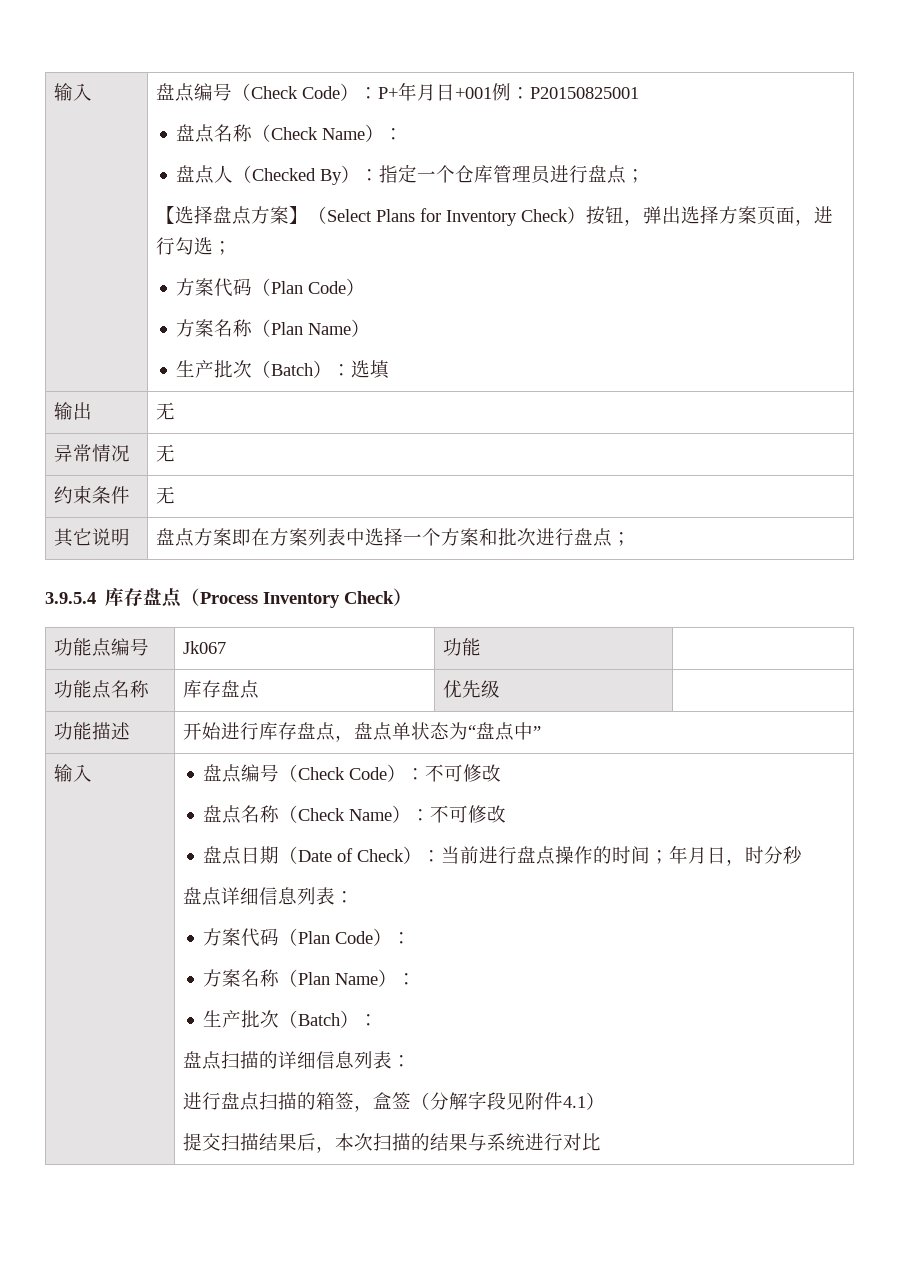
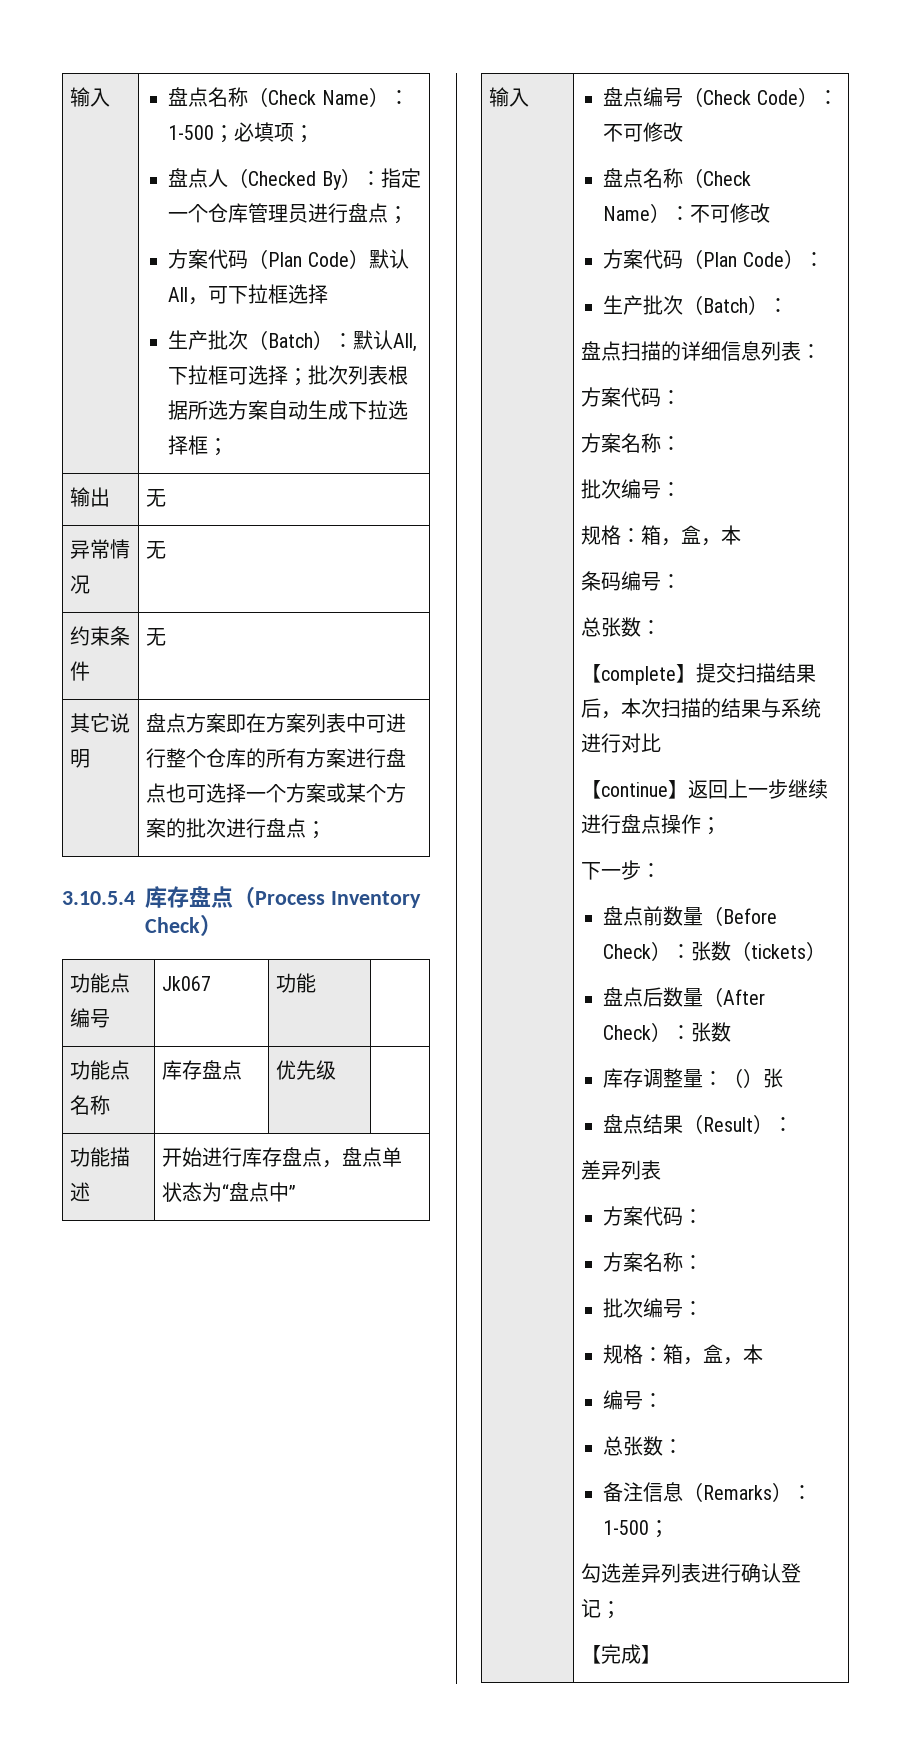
- 输入 | 盘点编号（Check Code）：P+年月日+001例：P20150825001
- 盘点名称（Check Name）：
+ 输入 | 盘点名称（Check Name）：1-500；必填项；
- 【选择盘点方案】（Select Plans for Inventory Check）按钮，弹出选择方案页面，进行勾选；
- 方案代码（Plan Code）
- 方案名称（Plan Name）
- 生产批次（Batch）：选填
+ 方案代码（Plan Code）默认All，可下拉框选择
+ 生产批次（Batch）：默认All,下拉框可选择；批次列表根据所选方案自动生成下拉选择框；
- 其它说明 | 盘点方案即在方案列表中选择一个方案和批次进行盘点；
+ 其它说明 | 盘点方案即在方案列表中可进行整个仓库的所有方案进行盘点也可选择一个方案或某个方案的批次进行盘点；
- 3.9.5.4库存盘点（Process Inventory Check）
+ 3.10.5.4库存盘点（Process Inventory Check）
- 盘点日期（Date of Check）：当前进行盘点操作的时间；年月日，时分秒
- 盘点详细信息列表：
- 方案名称（Plan Name）：
  盘点扫描的详细信息列表：
- 进行盘点扫描的箱签，盒签（分解字段见附件4.1）
- 提交扫描结果后，本次扫描的结果与系统进行对比
+ 方案代码：
+ 方案名称：
+ 批次编号：
+ 规格：箱，盒，本
+ 条码编号：
+ 总张数：
+ 【complete】提交扫描结果后，本次扫描的结果与系统进行对比
+ 【continue】返回上一步继续进行盘点操作；
+ 下一步：
+ 盘点前数量（Before Check）：张数（tickets）
+ 盘点后数量（After Check）：张数
+ 库存调整量：（）张
+ 盘点结果（Result）：
+ 差异列表
+ 方案代码：
+ 方案名称：
+ 批次编号：
+ 规格：箱，盒，本
+ 编号：
+ 总张数：
+ 备注信息（Remarks）：1-500；
+ 勾选差异列表进行确认登记；
+ 【完成】

